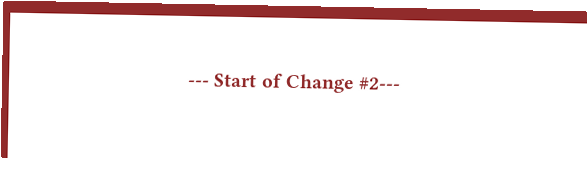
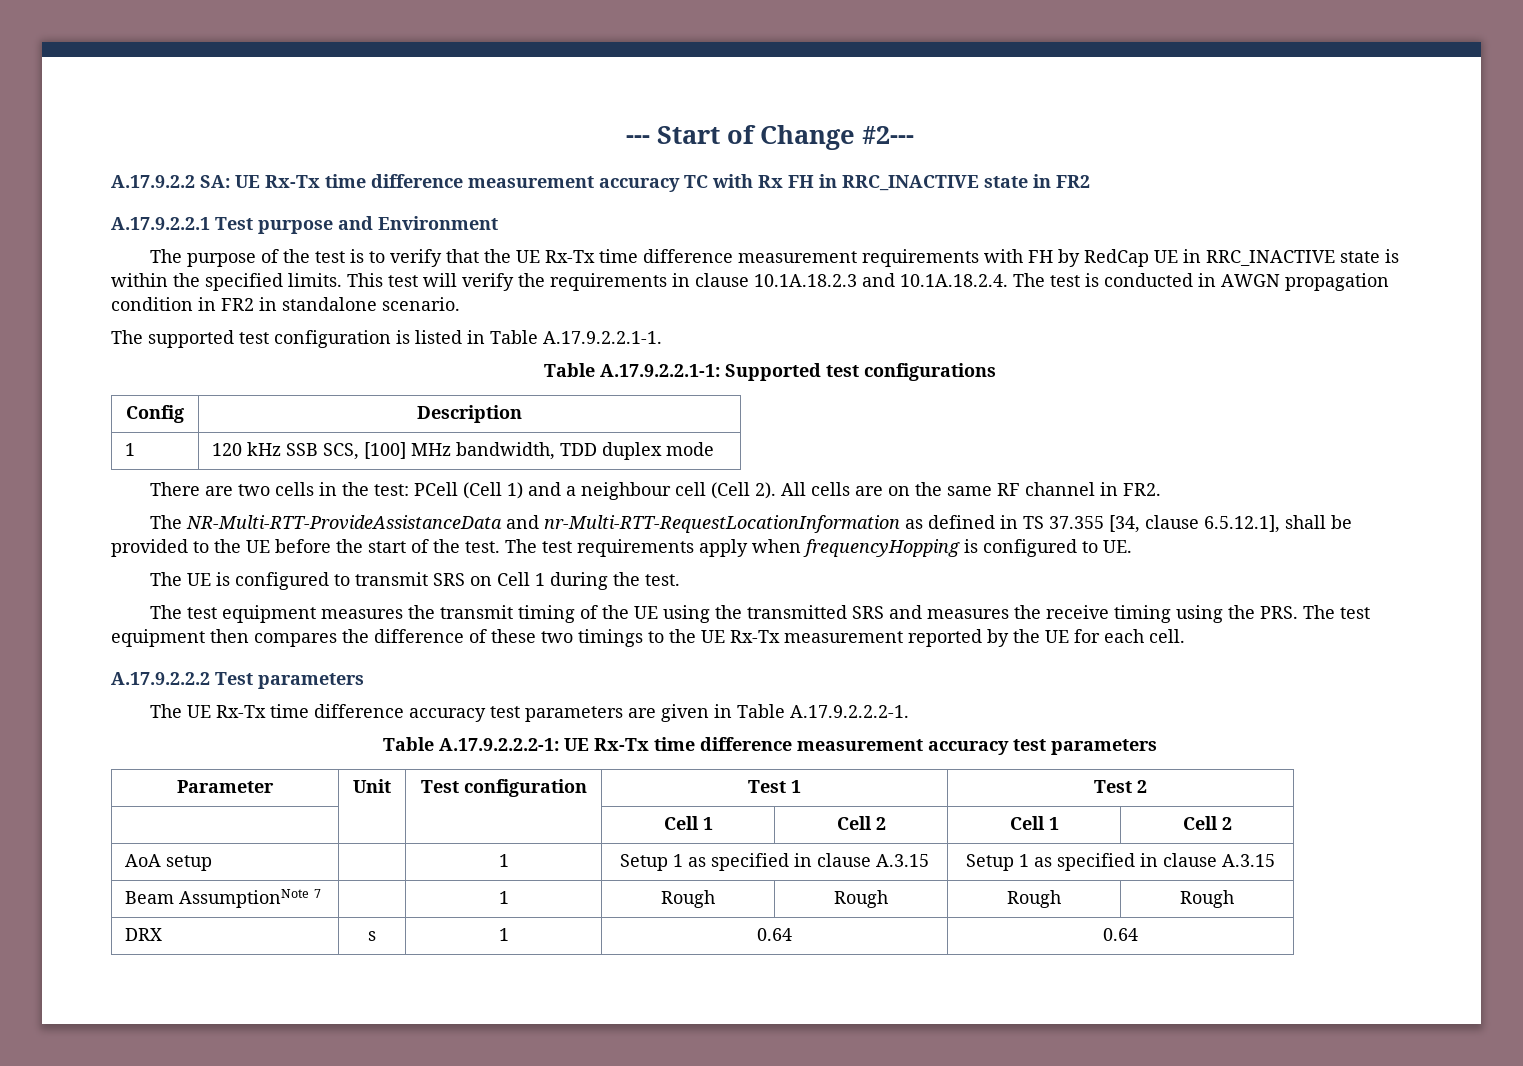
+ A.17.9.2.2 SA: UE Rx-Tx time difference measurement accuracy TC with Rx FH in RRC_INACTIVE state in FR2
+ A.17.9.2.2.1 Test purpose and Environment
+ The purpose of the test is to verify that the UE Rx-Tx time difference measurement requirements with FH by RedCap UE in RRC_INACTIVE state is within the specified limits. This test will verify the requirements in clause 10.1A.18.2.3 and 10.1A.18.2.4. The test is conducted in AWGN propagation condition in FR2 in standalone scenario.
+ The supported test configuration is listed in Table A.17.9.2.2.1-1.
+ Table A.17.9.2.2.1-1: Supported test configurations
+ Config | Description
+ 1 | 120 kHz SSB SCS, [100] MHz bandwidth, TDD duplex mode
+ There are two cells in the test: PCell (Cell 1) and a neighbour cell (Cell 2). All cells are on the same RF channel in FR2.
+ The NR-Multi-RTT-ProvideAssistanceData and nr-Multi-RTT-RequestLocationInformation as defined in TS 37.355 [34, clause 6.5.12.1], shall be provided to the UE before the start of the test. The test requirements apply when frequencyHopping is configured to UE.
+ The UE is configured to transmit SRS on Cell 1 during the test.
+ The test equipment measures the transmit timing of the UE using the transmitted SRS and measures the receive timing using the PRS. The test equipment then compares the difference of these two timings to the UE Rx-Tx measurement reported by the UE for each cell.
+ A.17.9.2.2.2 Test parameters
+ The UE Rx-Tx time difference accuracy test parameters are given in Table A.17.9.2.2.2-1.
+ Table A.17.9.2.2.2-1: UE Rx-Tx time difference measurement accuracy test parameters
+ Parameter | Unit | Test configuration | Test 1 | Test 2
+ | | | Cell 1 | Cell 2 | Cell 1 | Cell 2
+ AoA setup | | 1 | Setup 1 as specified in clause A.3.15 | Setup 1 as specified in clause A.3.15
+ Beam AssumptionNote 7 | | 1 | Rough | Rough | Rough | Rough
+ DRX | s | 1 | 0.64 | 0.64

